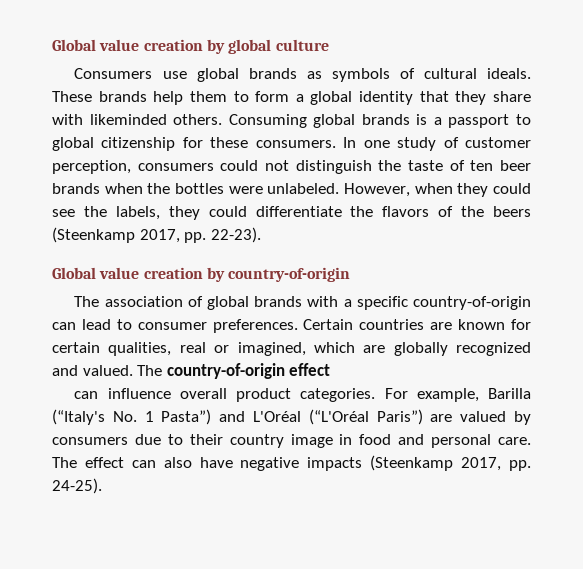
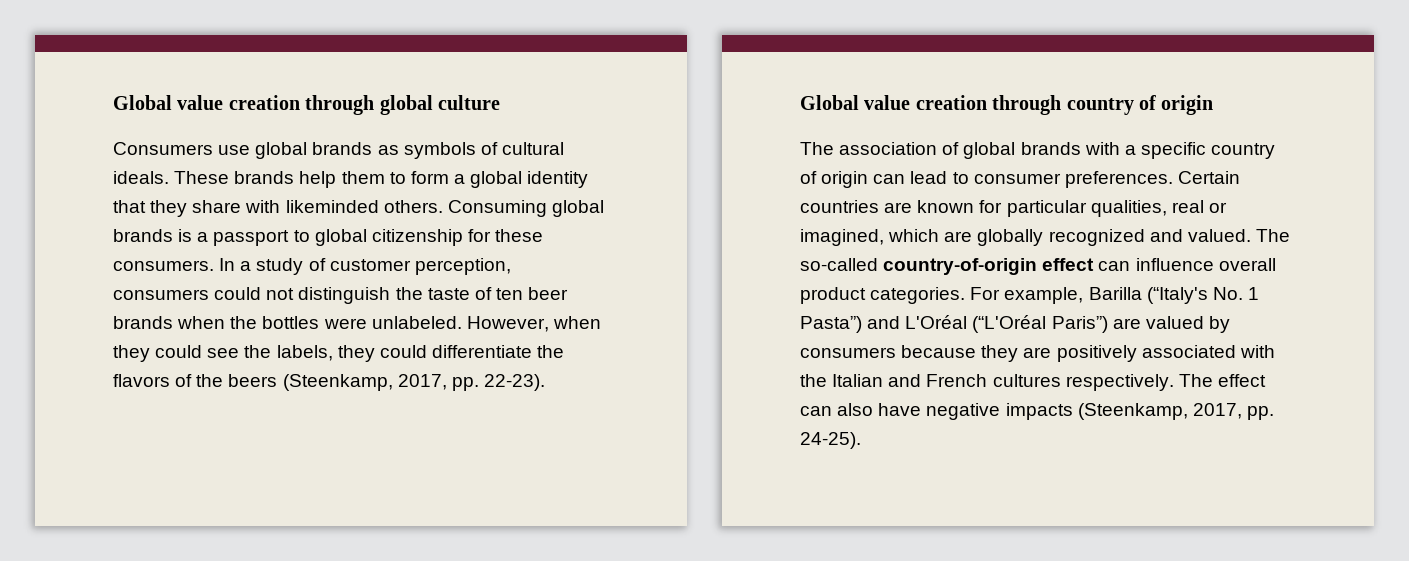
- Global value creation by global culture
+ Global value creation through global culture
- In one study of customer perception, consumers could not distinguish the taste of ten beer brands when the bottles were unlabeled.
+ In a study of customer perception, consumers could not distinguish the taste of ten beer brands when the bottles were unlabeled.
- However, when they could see the labels, they could differentiate the flavors of the beers (Steenkamp 2017, pp. 22-23).
+ However, when they could see the labels, they could differentiate the flavors of the beers (Steenkamp, 2017, pp. 22-23).
- Global value creation by country-of-origin
+ Global value creation through country of origin
- The association of global brands with a specific country-of-origin can lead to consumer preferences.
+ The association of global brands with a specific country of origin can lead to consumer preferences.
- Certain countries are known for certain qualities, real or imagined, which are globally recognized and valued.
+ Certain countries are known for particular qualities, real or imagined, which are globally recognized and valued.
- The country-of-origin effect
- can influence overall product categories.
+ The so-called country-of-origin effect can influence overall product categories.
- For example, Barilla (“Italy's No. 1 Pasta”) and L'Oréal (“L'Oréal Paris”) are valued by consumers due to their country image in food and personal care.
+ For example, Barilla (“Italy's No. 1 Pasta”) and L'Oréal (“L'Oréal Paris”) are valued by consumers because they are positively associated with the Italian and French cultures respectively.
- The effect can also have negative impacts (Steenkamp 2017, pp. 24-25).
+ The effect can also have negative impacts (Steenkamp, 2017, pp. 24-25).

